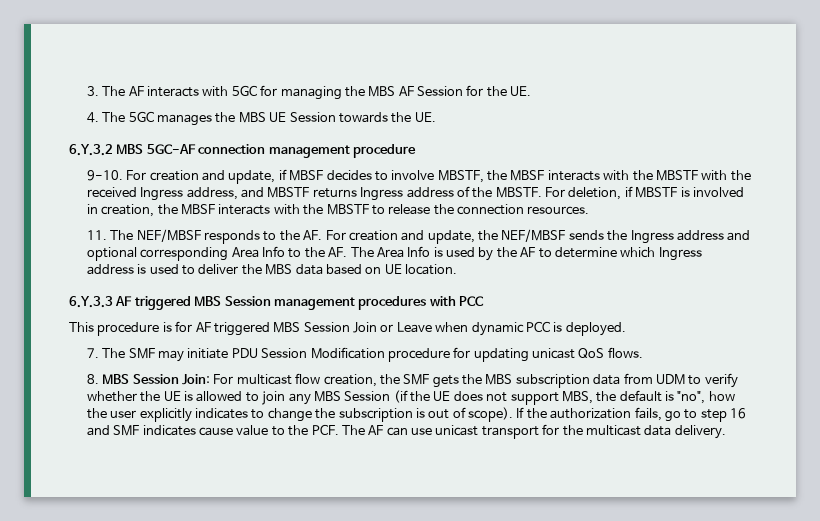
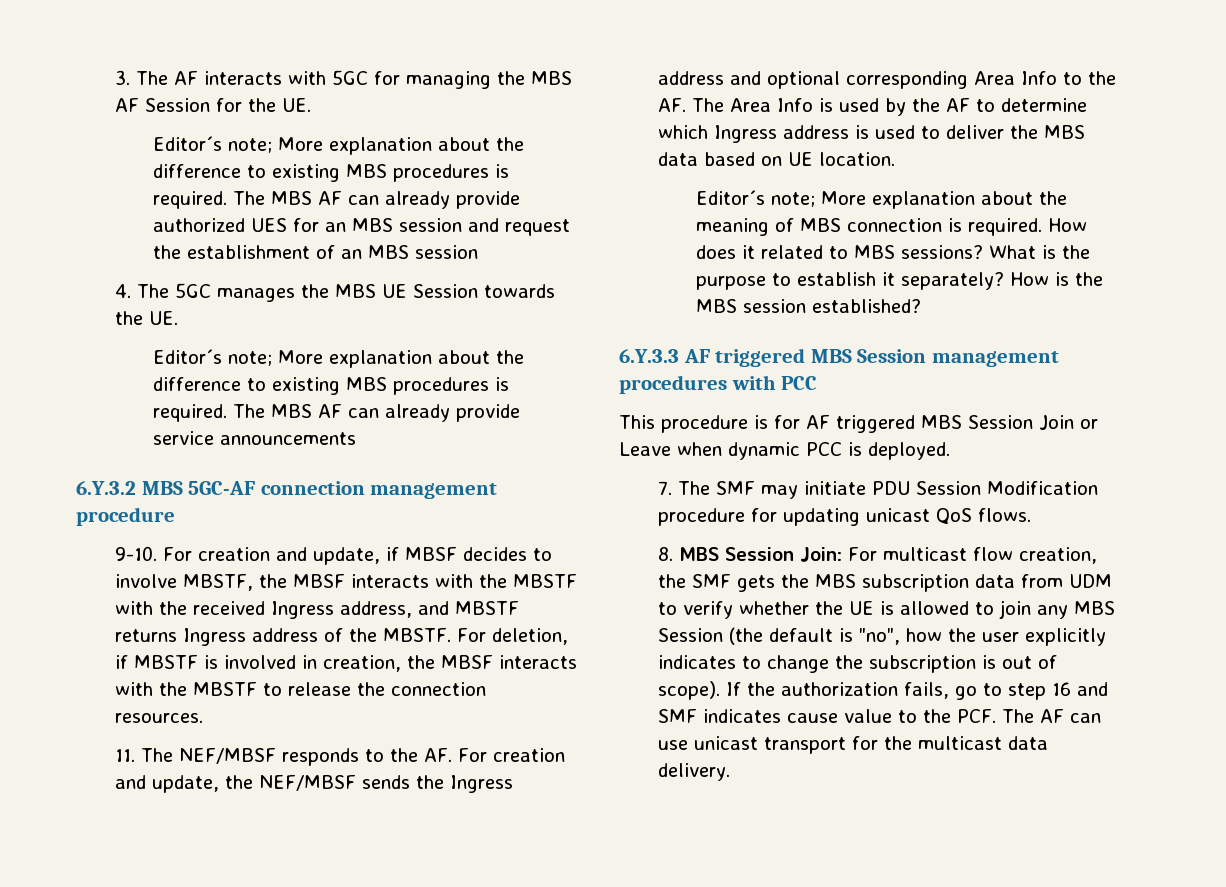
+ Editor´s note; More explanation about the difference to existing MBS procedures is required. The MBS AF can already provide authorized UES for an MBS session and request the establishment of an MBS session
+ Editor´s note; More explanation about the difference to existing MBS procedures is required. The MBS AF can already provide service announcements
+ Editor´s note; More explanation about the meaning of MBS connection is required. How does it related to MBS sessions? What is the purpose to establish it separately? How is the MBS session established?
- 8. MBS Session Join: For multicast flow creation, the SMF gets the MBS subscription data from UDM to verify whether the UE is allowed to join any MBS Session (if the UE does not support MBS, the default is "no", how the user explicitly indicates to change the subscription is out of scope).
+ 8. MBS Session Join: For multicast flow creation, the SMF gets the MBS subscription data from UDM to verify whether the UE is allowed to join any MBS Session (the default is "no", how the user explicitly indicates to change the subscription is out of scope).

